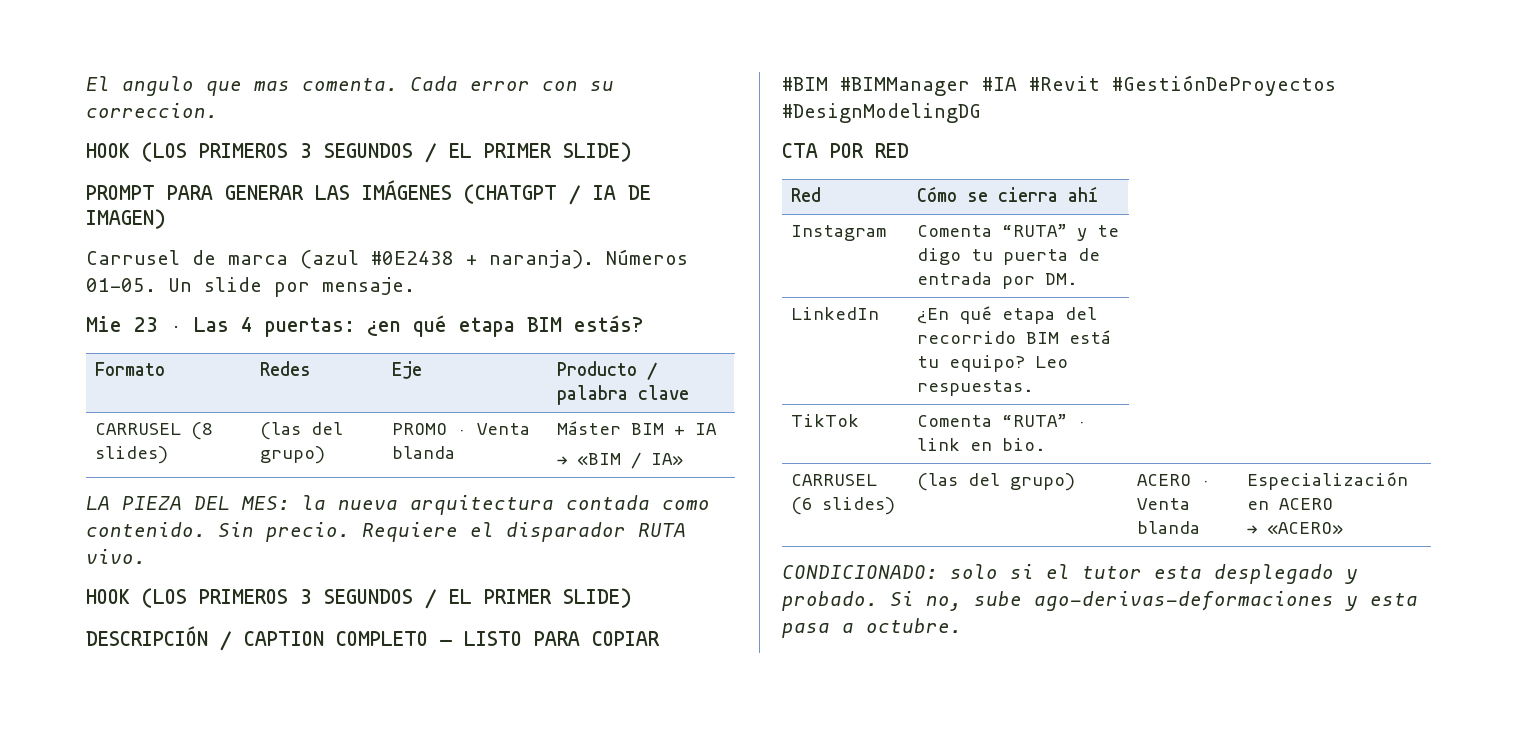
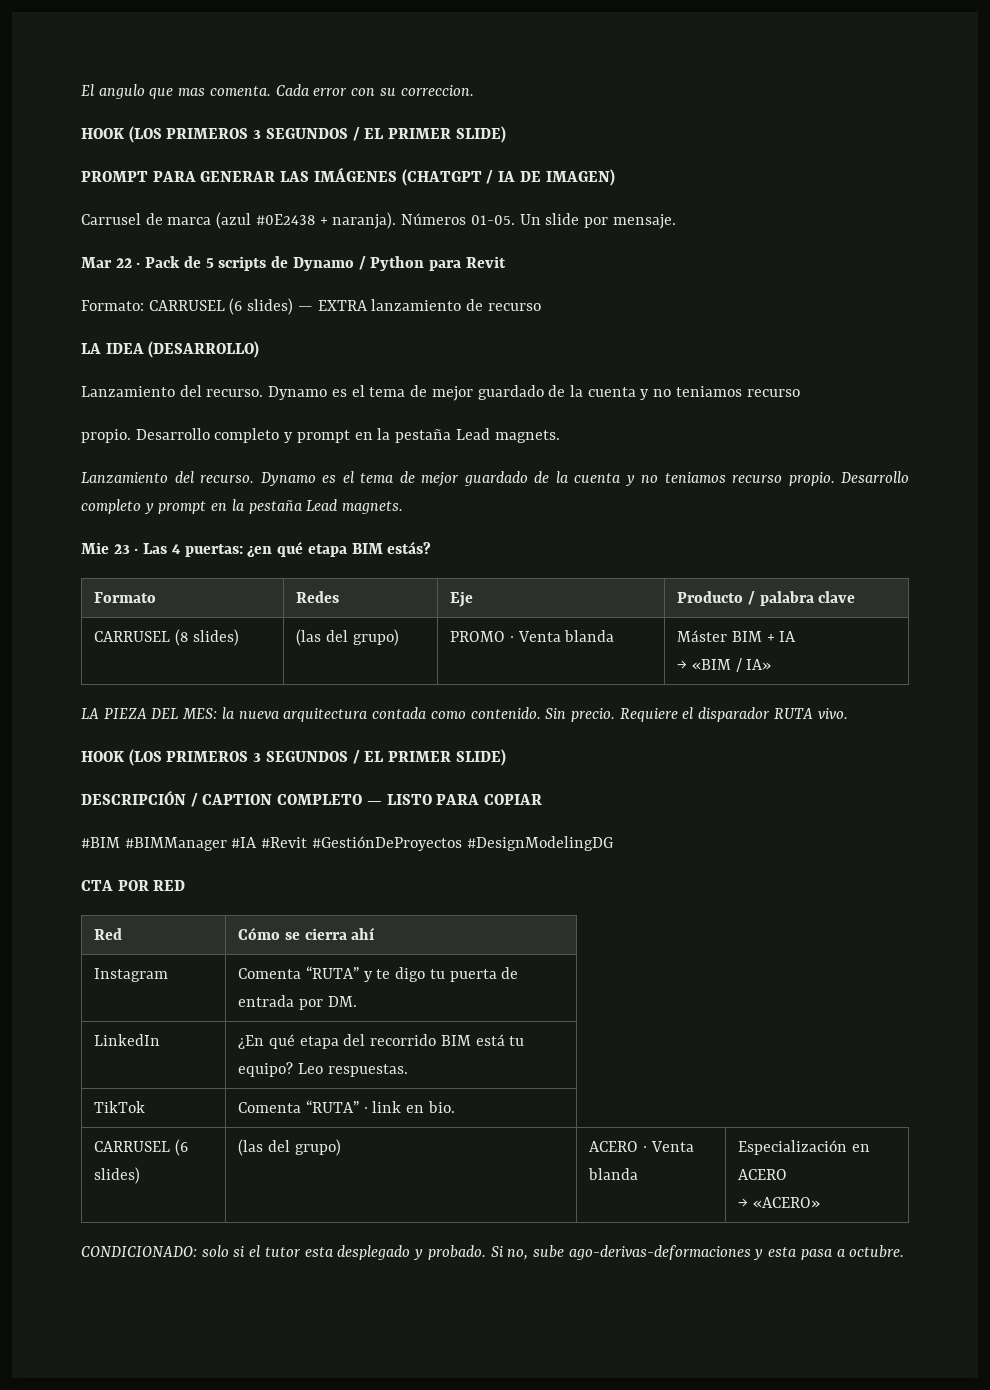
+ Mar 22 · Pack de 5 scripts de Dynamo / Python para Revit
+ Formato: CARRUSEL (6 slides) — EXTRA lanzamiento de recurso
+ LA IDEA (DESARROLLO)
+ Lanzamiento del recurso. Dynamo es el tema de mejor guardado de la cuenta y no teniamos recurso
+ propio. Desarrollo completo y prompt en la pestaña Lead magnets.
+ Lanzamiento del recurso. Dynamo es el tema de mejor guardado de la cuenta y no teniamos recurso propio. Desarrollo completo y prompt en la pestaña Lead magnets.

